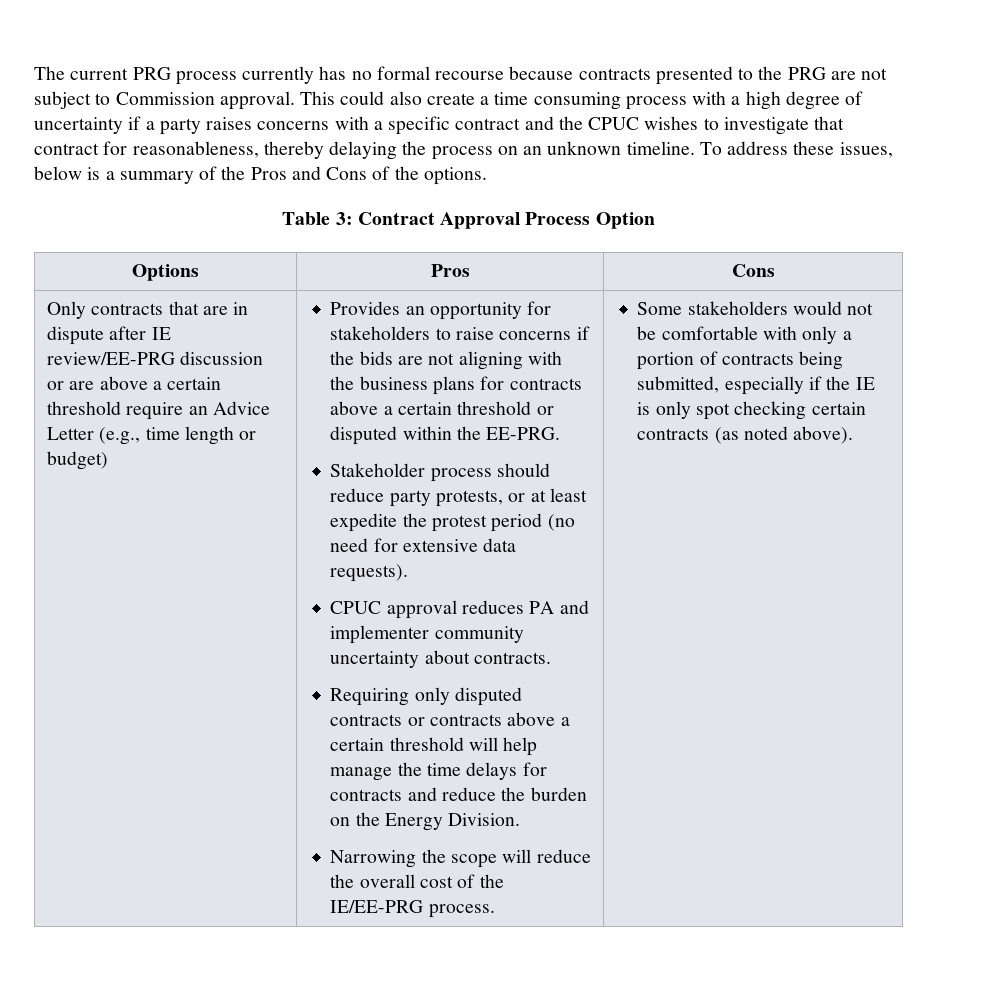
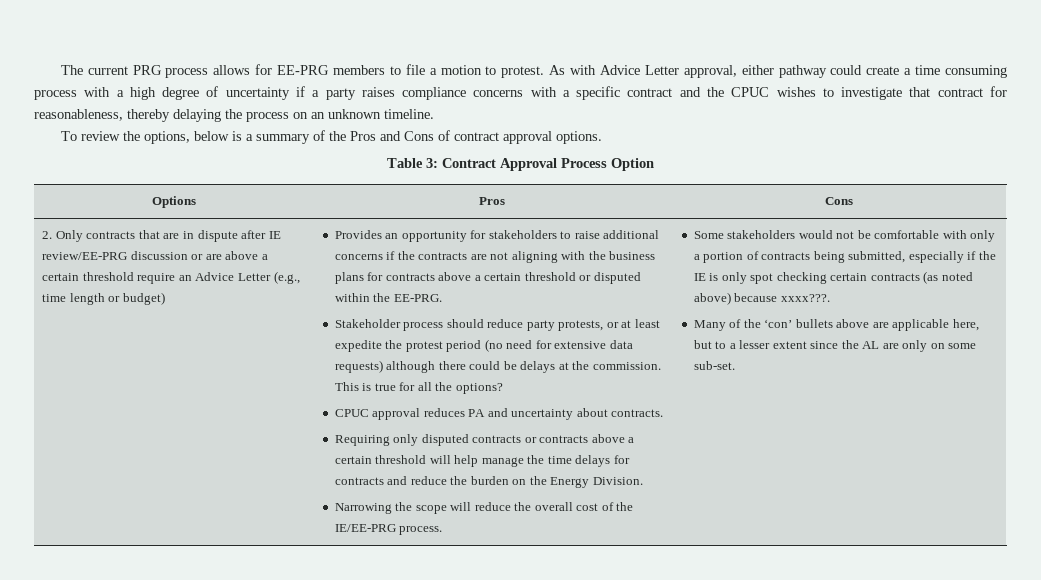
- The current PRG process currently has no formal recourse because contracts presented to the PRG are not subject to Commission approval. This could also create a time consuming process with a high degree of uncertainty if a party raises concerns with a specific contract and the CPUC wishes to investigate that contract for reasonableness, thereby delaying the process on an unknown timeline. To address these issues, below is a summary of the Pros and Cons of the options.
+ The current PRG process allows for EE-PRG members to file a motion to protest. As with Advice Letter approval, either pathway could create a time consuming process with a high degree of uncertainty if a party raises compliance concerns with a specific contract and the CPUC wishes to investigate that contract for reasonableness, thereby delaying the process on an unknown timeline.
+ To review the options, below is a summary of the Pros and Cons of contract approval options.
- Only contracts that are in dispute after IE review/EE-PRG discussion or are above a certain threshold require an Advice Letter (e.g., time length or budget)
+ 2. Only contracts that are in dispute after IE review/EE-PRG discussion or are above a certain threshold require an Advice Letter (e.g., time length or budget)
- Provides an opportunity for stakeholders to raise concerns if the bids are not aligning with the business plans for contracts above a certain threshold or disputed within the EE-PRG.
+ Provides an opportunity for stakeholders to raise additional concerns if the contracts are not aligning with the business plans for contracts above a certain threshold or disputed within the EE-PRG.
- Stakeholder process should reduce party protests, or at least expedite the protest period (no need for extensive data requests).
+ Stakeholder process should reduce party protests, or at least expedite the protest period (no need for extensive data requests) although there could be delays at the commission. This is true for all the options?
- CPUC approval reduces PA and implementer community uncertainty about contracts.
+ CPUC approval reduces PA and uncertainty about contracts.
- Some stakeholders would not be comfortable with only a portion of contracts being submitted, especially if the IE is only spot checking certain contracts (as noted above).
+ Some stakeholders would not be comfortable with only a portion of contracts being submitted, especially if the IE is only spot checking certain contracts (as noted above) because xxxx???.
+ Many of the ‘con’ bullets above are applicable here, but to a lesser extent since the AL are only on some sub-set.

